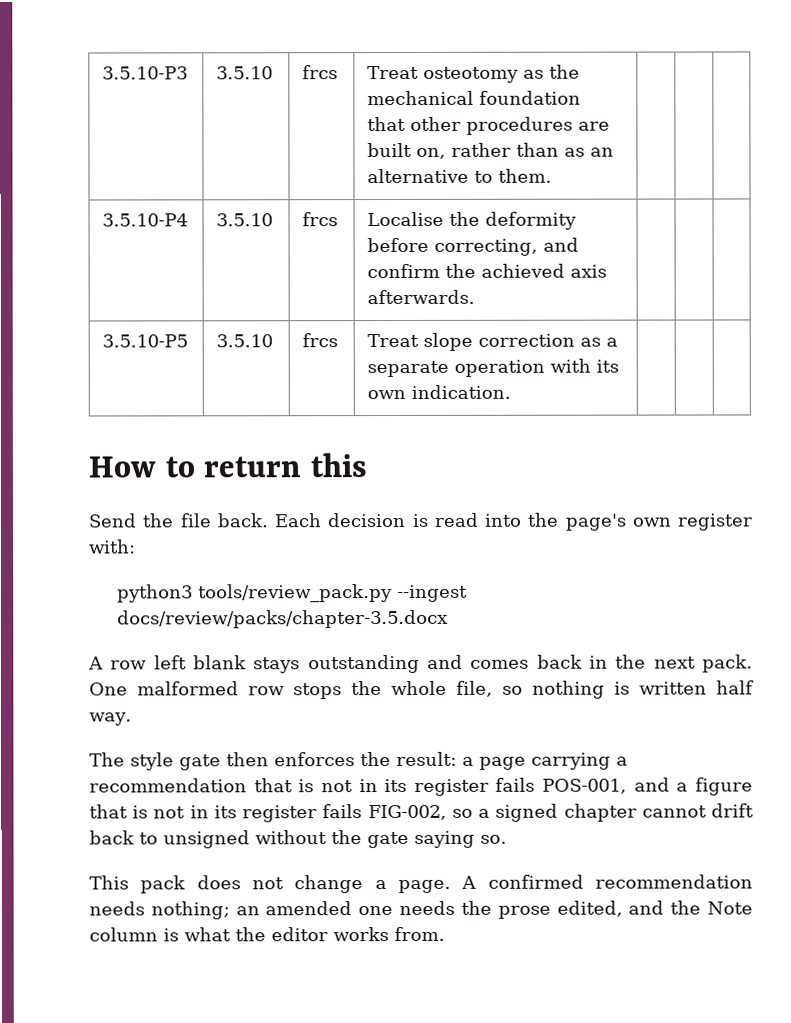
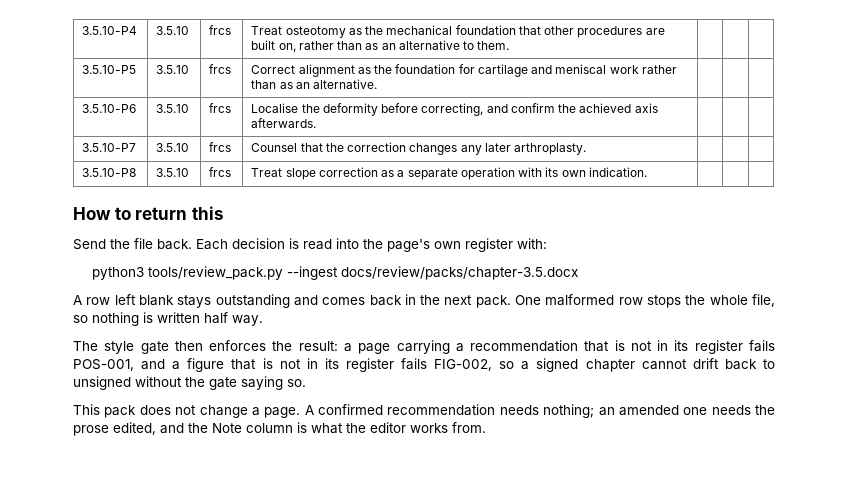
- 3.5.10-P3 | 3.5.10 | frcs | Treat osteotomy as the mechanical foundation that other procedures are built on, rather than as an alternative to them. | | |
+ 3.5.10-P4 | 3.5.10 | frcs | Treat osteotomy as the mechanical foundation that other procedures are built on, rather than as an alternative to them. | | |
- 3.5.10-P4 | 3.5.10 | frcs | Localise the deformity before correcting, and confirm the achieved axis afterwards. | | |
+ 3.5.10-P5 | 3.5.10 | frcs | Correct alignment as the foundation for cartilage and meniscal work rather than as an alternative. | | |
+ 3.5.10-P6 | 3.5.10 | frcs | Localise the deformity before correcting, and confirm the achieved axis afterwards. | | |
- 3.5.10-P5 | 3.5.10 | frcs | Treat slope correction as a separate operation with its own indication. | | |
+ 3.5.10-P7 | 3.5.10 | frcs | Counsel that the correction changes any later arthroplasty. | | |
+ 3.5.10-P8 | 3.5.10 | frcs | Treat slope correction as a separate operation with its own indication. | | |

